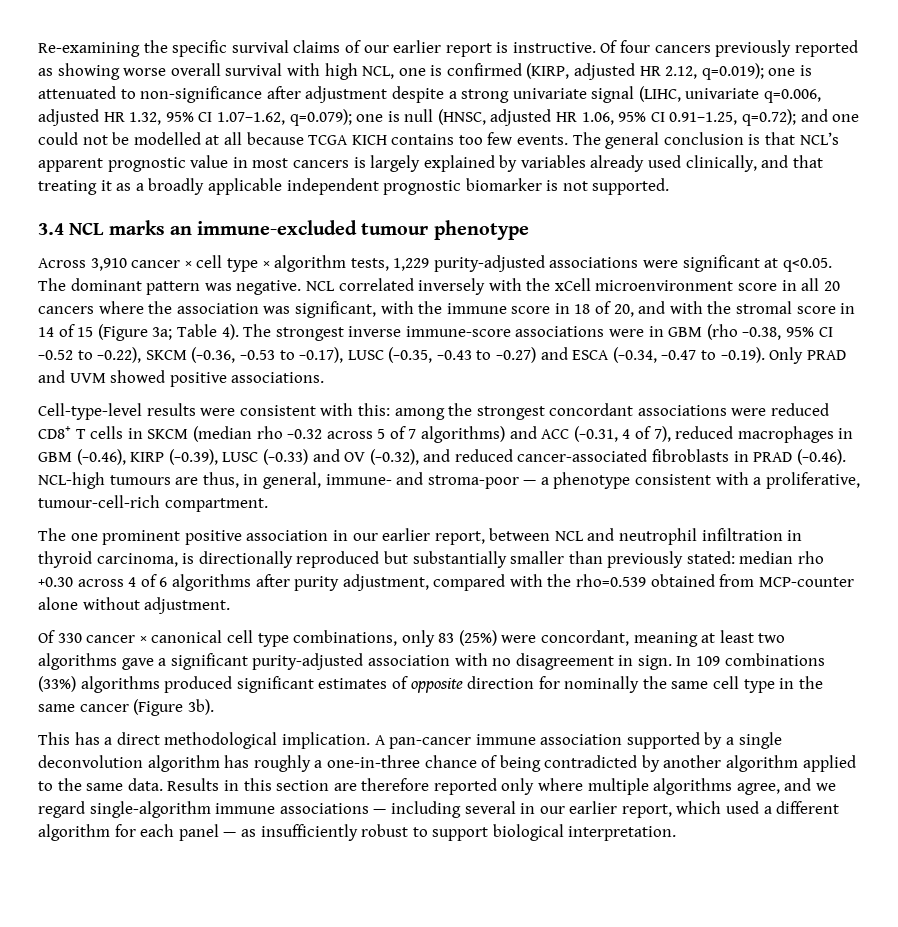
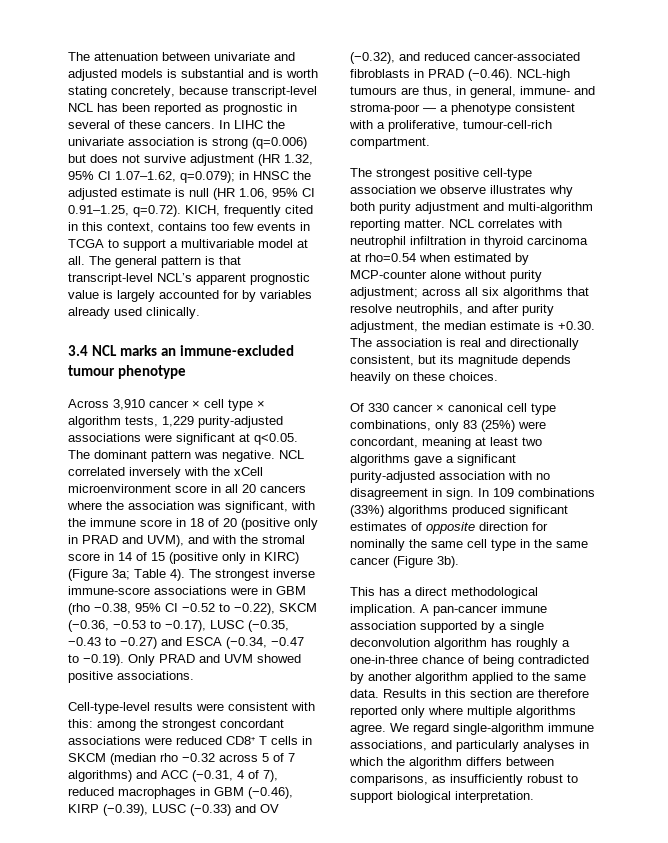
- Re-examining the specific survival claims of our earlier report is instructive. Of four cancers previously reported as showing worse overall survival with high NCL, one is confirmed (KIRP, adjusted HR 2.12, q=0.019); one is attenuated to non-significance after adjustment despite a strong univariate signal (LIHC, univariate q=0.006, adjusted HR 1.32, 95% CI 1.07–1.62, q=0.079); one is null (HNSC, adjusted HR 1.06, 95% CI 0.91–1.25, q=0.72); and one could not be modelled at all because TCGA KICH contains too few events.
+ The attenuation between univariate and adjusted models is substantial and is worth stating concretely, because transcript-level NCL has been reported as prognostic in several of these cancers. In LIHC the univariate association is strong (q=0.006) but does not survive adjustment (HR 1.32, 95% CI 1.07–1.62, q=0.079); in HNSC the adjusted estimate is null (HR 1.06, 95% CI 0.91–1.25, q=0.72). KICH, frequently cited in this context, contains too few events in TCGA to support a multivariable model at all.
- The general conclusion is that NCL’s apparent prognostic value in most cancers is largely explained by variables already used clinically, and that treating it as a broadly applicable independent prognostic biomarker is not supported.
+ The general pattern is that transcript-level NCL’s apparent prognostic value is largely accounted for by variables already used clinically.
- NCL correlated inversely with the xCell microenvironment score in all 20 cancers where the association was significant, with the immune score in 18 of 20, and with the stromal score in 14 of 15 (Figure 3a; Table 4).
+ NCL correlated inversely with the xCell microenvironment score in all 20 cancers where the association was significant, with the immune score in 18 of 20 (positive only in PRAD and UVM), and with the stromal score in 14 of 15 (positive only in KIRC) (Figure 3a; Table 4).
- The one prominent positive association in our earlier report, between NCL and neutrophil infiltration in thyroid carcinoma, is directionally reproduced but substantially smaller than previously stated: median rho +0.30 across 4 of 6 algorithms after purity adjustment, compared with the rho=0.539 obtained from MCP-counter alone without adjustment.
+ The strongest positive cell-type association we observe illustrates why both purity adjustment and multi-algorithm reporting matter. NCL correlates with neutrophil infiltration in thyroid carcinoma at rho=0.54 when estimated by MCP-counter alone without purity adjustment; across all six algorithms that resolve neutrophils, and after purity adjustment, the median estimate is +0.30. The association is real and directionally consistent, but its magnitude depends heavily on these choices.
- Results in this section are therefore reported only where multiple algorithms agree, and we regard single-algorithm immune associations — including several in our earlier report, which used a different algorithm for each panel — as insufficiently robust to support biological interpretation.
+ Results in this section are therefore reported only where multiple algorithms agree. We regard single-algorithm immune associations, and particularly analyses in which the algorithm differs between comparisons, as insufficiently robust to support biological interpretation.

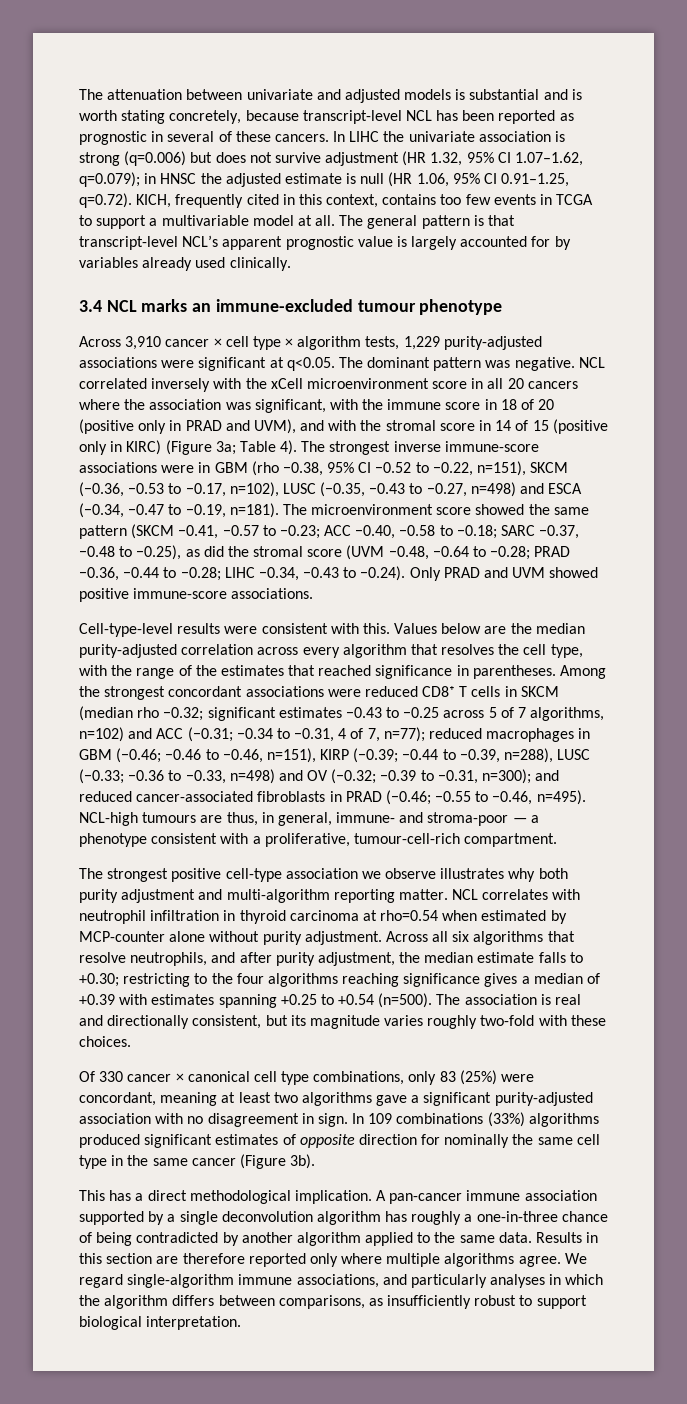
- The strongest inverse immune-score associations were in GBM (rho −0.38, 95% CI −0.52 to −0.22), SKCM (−0.36, −0.53 to −0.17), LUSC (−0.35, −0.43 to −0.27) and ESCA (−0.34, −0.47 to −0.19). Only PRAD and UVM showed positive associations.
+ The strongest inverse immune-score associations were in GBM (rho −0.38, 95% CI −0.52 to −0.22, n=151), SKCM (−0.36, −0.53 to −0.17, n=102), LUSC (−0.35, −0.43 to −0.27, n=498) and ESCA (−0.34, −0.47 to −0.19, n=181). The microenvironment score showed the same pattern (SKCM −0.41, −0.57 to −0.23; ACC −0.40, −0.58 to −0.18; SARC −0.37, −0.48 to −0.25), as did the stromal score (UVM −0.48, −0.64 to −0.28; PRAD −0.36, −0.44 to −0.28; LIHC −0.34, −0.43 to −0.24). Only PRAD and UVM showed positive immune-score associations.
- Cell-type-level results were consistent with this: among the strongest concordant associations were reduced CD8⁺ T cells in SKCM (median rho −0.32 across 5 of 7 algorithms) and ACC (−0.31, 4 of 7), reduced macrophages in GBM (−0.46), KIRP (−0.39), LUSC (−0.33) and OV (−0.32), and reduced cancer-associated fibroblasts in PRAD (−0.46). NCL-high tumours are thus, in general, immune- and stroma-poor — a phenotype consistent with a proliferative, tumour-cell-rich compartment.
+ Cell-type-level results were consistent with this. Values below are the median purity-adjusted correlation across every algorithm that resolves the cell type, with the range of the estimates that reached significance in parentheses. Among the strongest concordant associations were reduced CD8⁺ T cells in SKCM (median rho −0.32; significant estimates −0.43 to −0.25 across 5 of 7 algorithms, n=102) and ACC (−0.31; −0.34 to −0.31, 4 of 7, n=77); reduced macrophages in GBM (−0.46; −0.46 to −0.46, n=151), KIRP (−0.39; −0.44 to −0.39, n=288), LUSC (−0.33; −0.36 to −0.33, n=498) and OV (−0.32; −0.39 to −0.31, n=300); and reduced cancer-associated fibroblasts in PRAD (−0.46; −0.55 to −0.46, n=495). NCL-high tumours are thus, in general, immune- and stroma-poor — a phenotype consistent with a proliferative, tumour-cell-rich compartment.
- NCL correlates with neutrophil infiltration in thyroid carcinoma at rho=0.54 when estimated by MCP-counter alone without purity adjustment; across all six algorithms that resolve neutrophils, and after purity adjustment, the median estimate is +0.30. The association is real and directionally consistent, but its magnitude depends heavily on these choices.
+ NCL correlates with neutrophil infiltration in thyroid carcinoma at rho=0.54 when estimated by MCP-counter alone without purity adjustment. Across all six algorithms that resolve neutrophils, and after purity adjustment, the median estimate falls to +0.30; restricting to the four algorithms reaching significance gives a median of +0.39 with estimates spanning +0.25 to +0.54 (n=500). The association is real and directionally consistent, but its magnitude varies roughly two-fold with these choices.

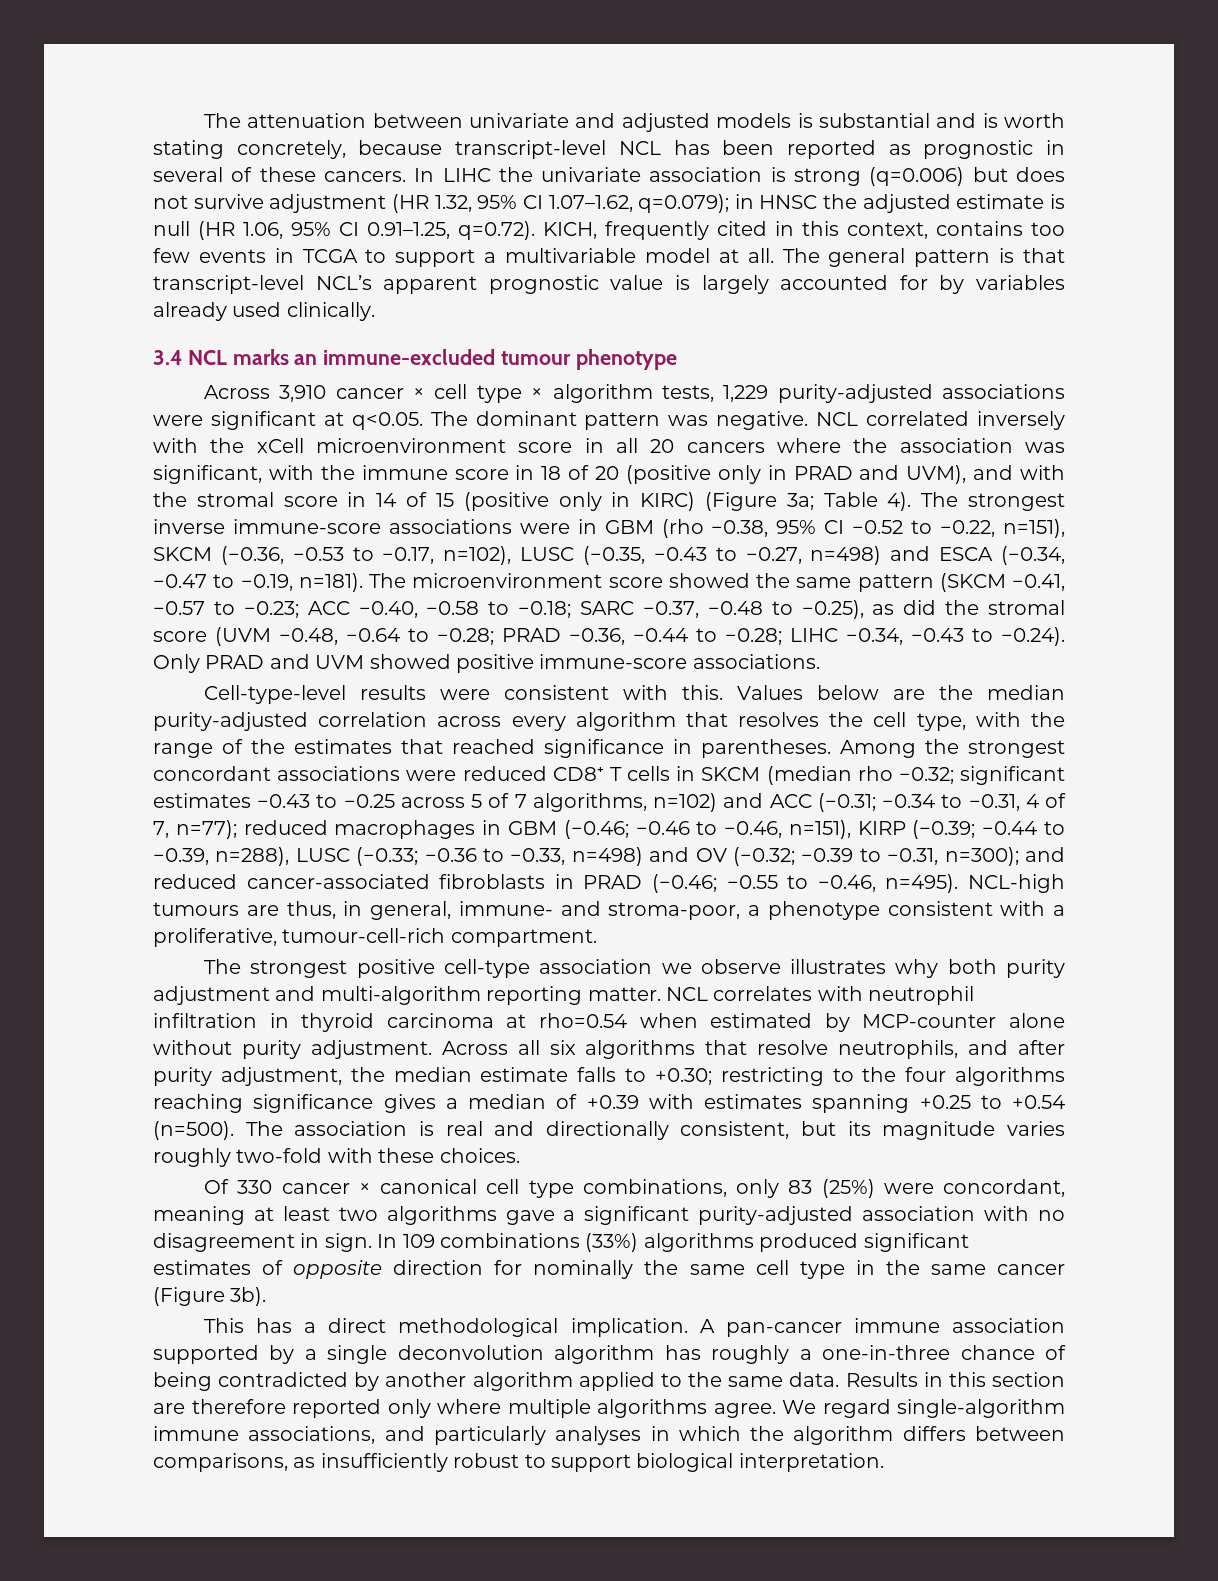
- NCL-high tumours are thus, in general, immune- and stroma-poor — a phenotype consistent with a proliferative, tumour-cell-rich compartment.
+ NCL-high tumours are thus, in general, immune- and stroma-poor, a phenotype consistent with a proliferative, tumour-cell-rich compartment.

